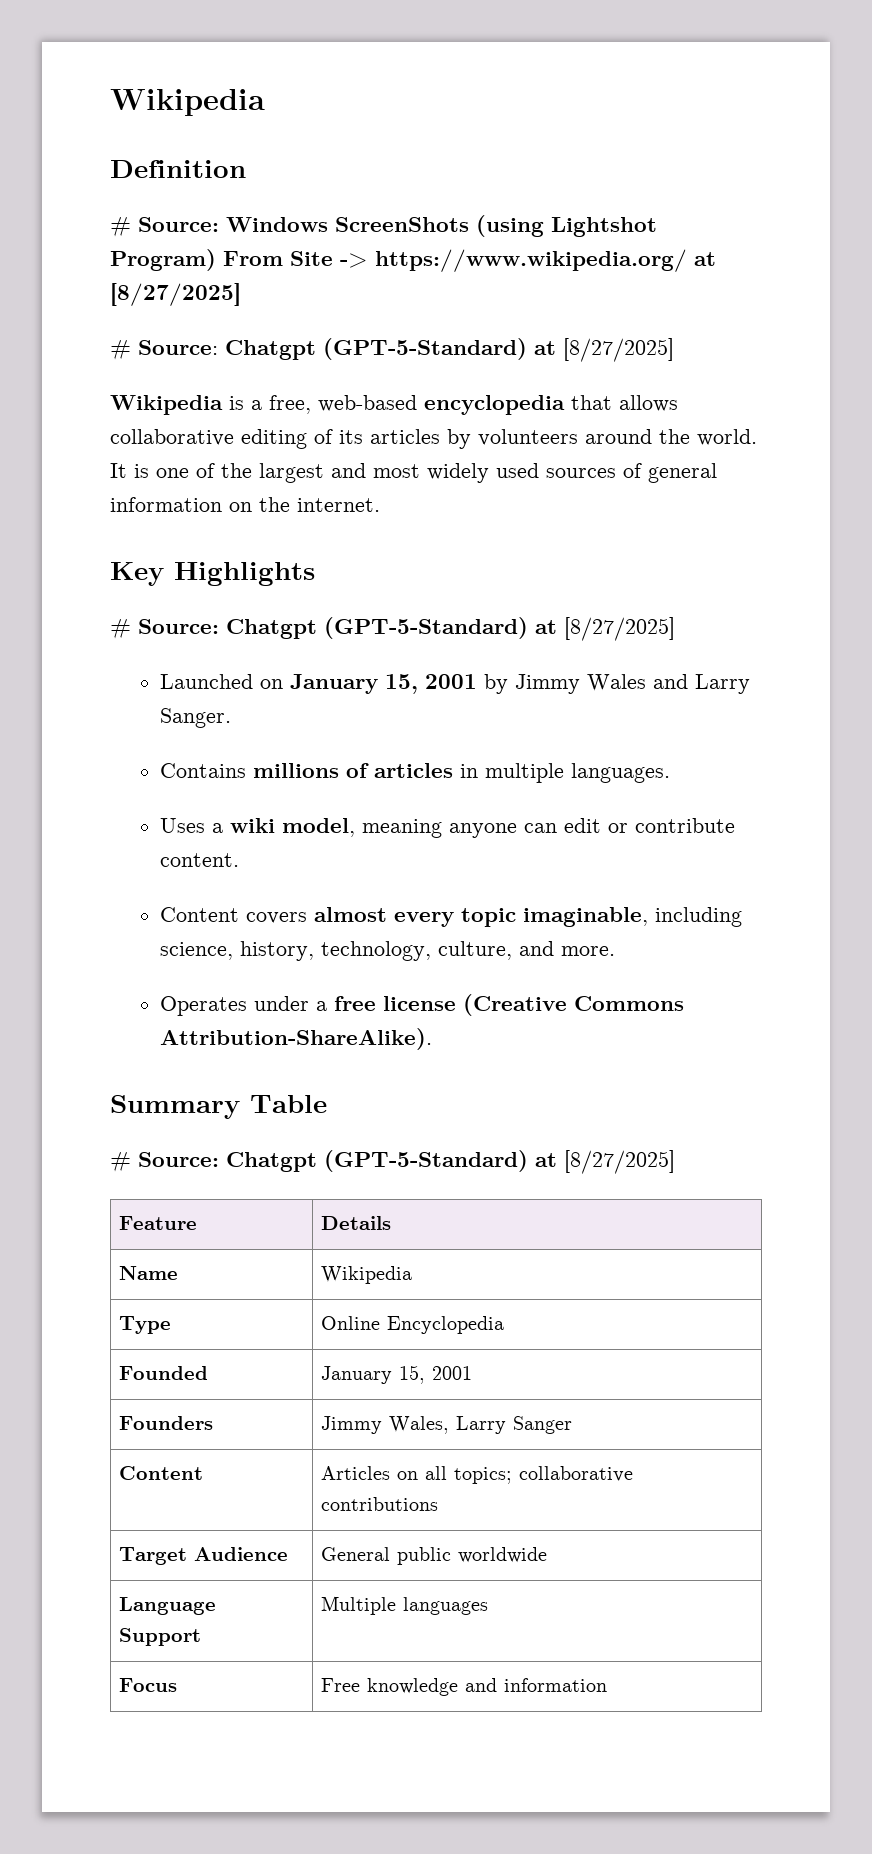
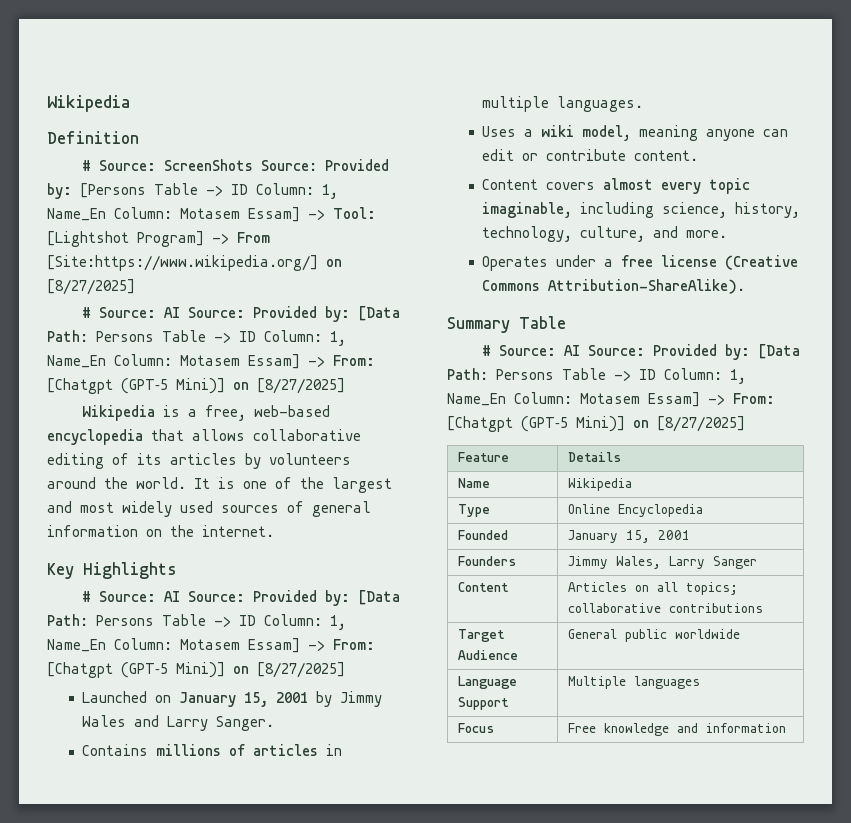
- # Source: Windows ScreenShots (using Lightshot Program) From Site -> https://www.wikipedia.org/ at [8/27/2025]
- # Source: Chatgpt (GPT-5-Standard) at [8/27/2025]
+ # Source: ScreenShots Source: Provided by: [Persons Table -> ID Column: 1, Name_En Column: Motasem Essam] -> Tool: [Lightshot Program] -> From [Site:https://www.wikipedia.org/] on [8/27/2025]
+ # Source: AI Source: Provided by: [Data Path: Persons Table -> ID Column: 1, Name_En Column: Motasem Essam] -> From: [Chatgpt (GPT‑5 Mini)] on [8/27/2025]
  Key Highlights
- # Source: Chatgpt (GPT-5-Standard) at [8/27/2025]
+ # Source: AI Source: Provided by: [Data Path: Persons Table -> ID Column: 1, Name_En Column: Motasem Essam] -> From: [Chatgpt (GPT‑5 Mini)] on [8/27/2025]
  Summary Table
- # Source: Chatgpt (GPT-5-Standard) at [8/27/2025]
+ # Source: AI Source: Provided by: [Data Path: Persons Table -> ID Column: 1, Name_En Column: Motasem Essam] -> From: [Chatgpt (GPT‑5 Mini)] on [8/27/2025]

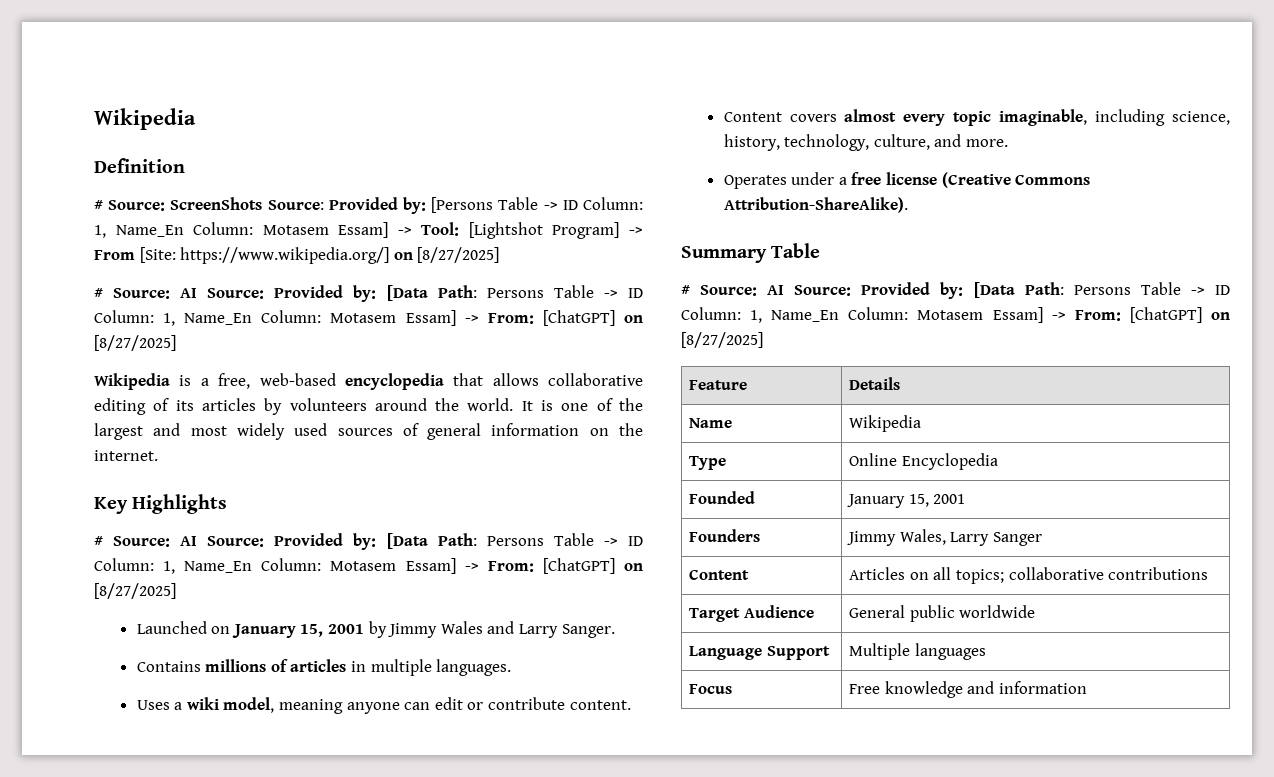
- # Source: ScreenShots Source: Provided by: [Persons Table -> ID Column: 1, Name_En Column: Motasem Essam] -> Tool: [Lightshot Program] -> From [Site:https://www.wikipedia.org/] on [8/27/2025]
- # Source: AI Source: Provided by: [Data Path: Persons Table -> ID Column: 1, Name_En Column: Motasem Essam] -> From: [Chatgpt (GPT‑5 Mini)] on [8/27/2025]
+ # Source: ScreenShots Source: Provided by: [Persons Table -> ID Column: 1, Name_En Column: Motasem Essam] -> Tool: [Lightshot Program] -> From [Site: https://www.wikipedia.org/] on [8/27/2025]
+ # Source: AI Source: Provided by: [Data Path: Persons Table -> ID Column: 1, Name_En Column: Motasem Essam] -> From: [ChatGPT] on [8/27/2025]
  Key Highlights
- # Source: AI Source: Provided by: [Data Path: Persons Table -> ID Column: 1, Name_En Column: Motasem Essam] -> From: [Chatgpt (GPT‑5 Mini)] on [8/27/2025]
+ # Source: AI Source: Provided by: [Data Path: Persons Table -> ID Column: 1, Name_En Column: Motasem Essam] -> From: [ChatGPT] on [8/27/2025]
  Summary Table
- # Source: AI Source: Provided by: [Data Path: Persons Table -> ID Column: 1, Name_En Column: Motasem Essam] -> From: [Chatgpt (GPT‑5 Mini)] on [8/27/2025]
+ # Source: AI Source: Provided by: [Data Path: Persons Table -> ID Column: 1, Name_En Column: Motasem Essam] -> From: [ChatGPT] on [8/27/2025]

